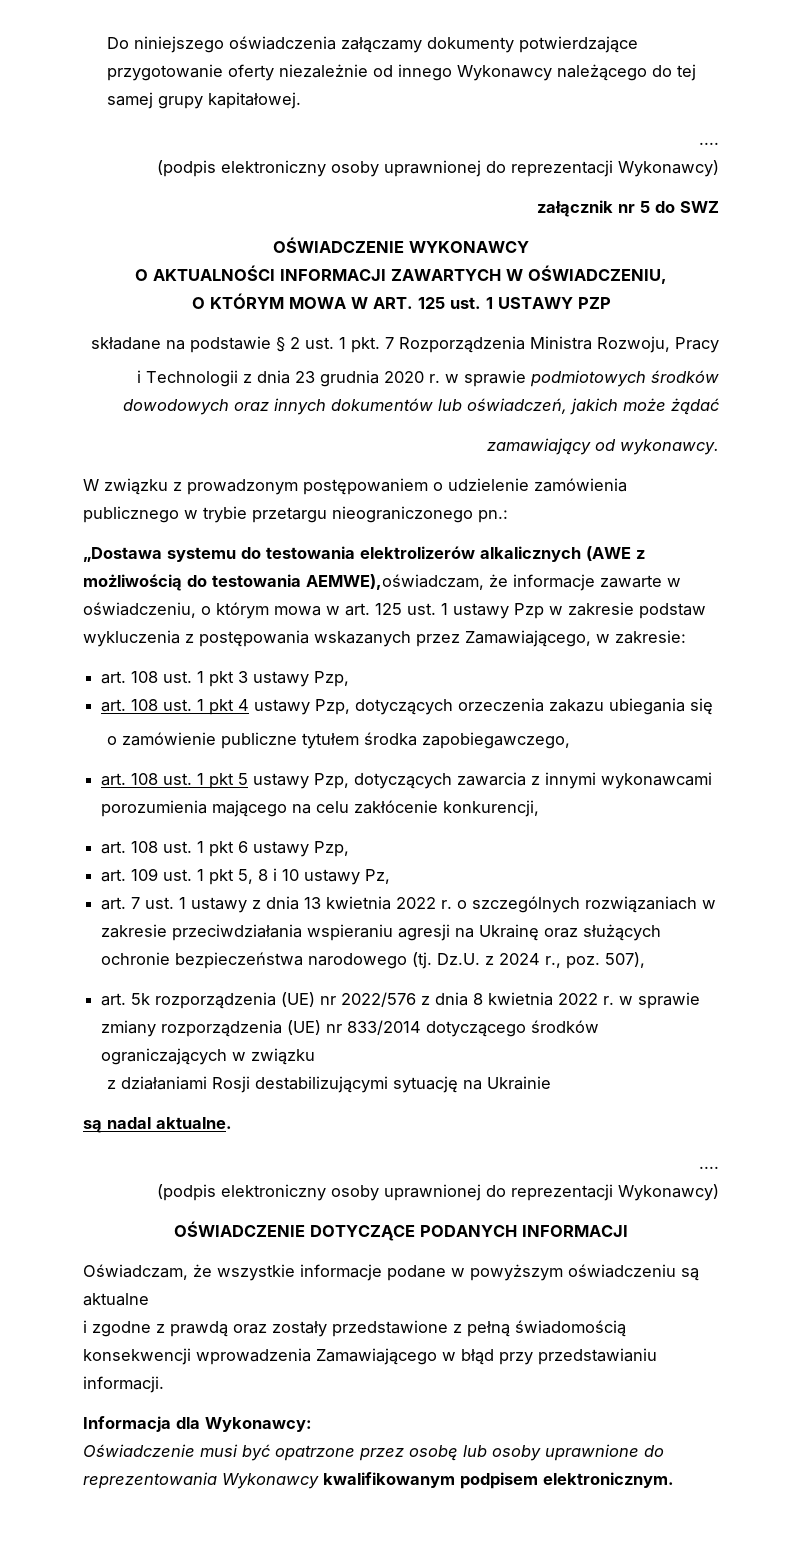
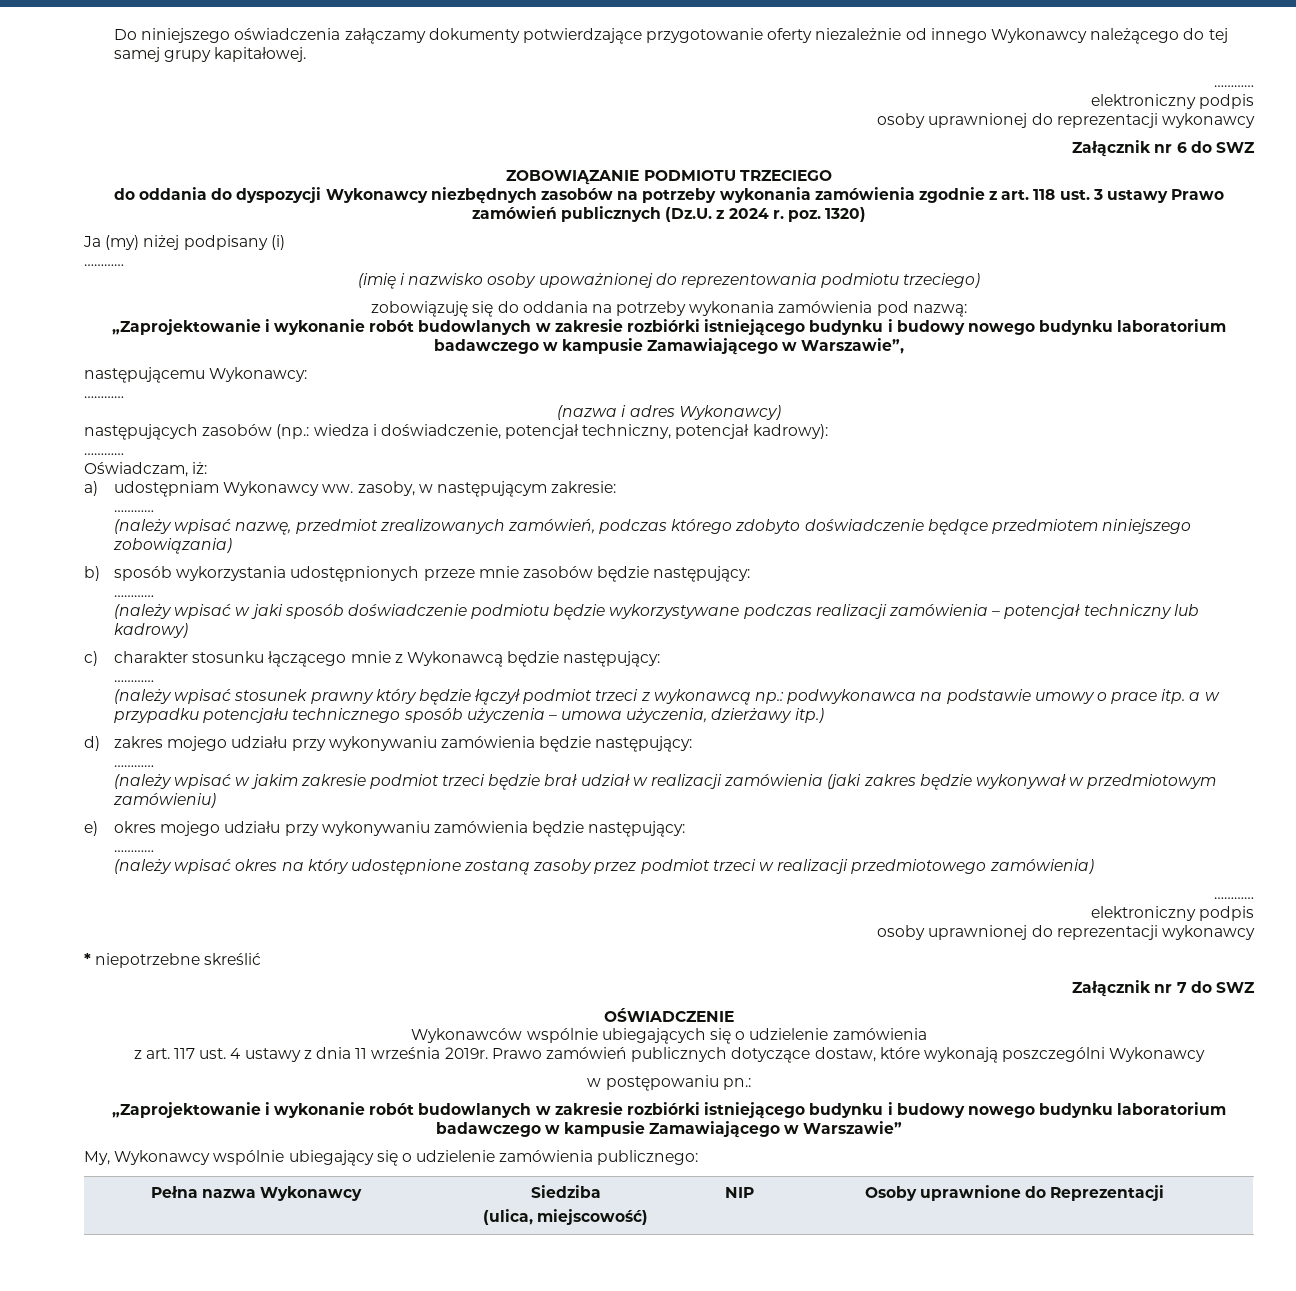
  Do niniejszego oświadczenia załączamy dokumenty potwierdzające przygotowanie oferty niezależnie od innego Wykonawcy należącego do tej samej grupy kapitałowej.
- ....
- (podpis elektroniczny osoby uprawnionej do reprezentacji Wykonawcy)
- załącznik nr 5 do SWZ
- OŚWIADCZENIE WYKONAWCY
- O AKTUALNOŚCI INFORMACJI ZAWARTYCH W OŚWIADCZENIU,
- O KTÓRYM MOWA W ART. 125 ust. 1 USTAWY PZP
- składane na podstawie § 2 ust. 1 pkt. 7 Rozporządzenia Ministra Rozwoju, Pracy
- i Technologii z dnia 23 grudnia 2020 r. w sprawie podmiotowych środków dowodowych oraz innych dokumentów lub oświadczeń, jakich może żądać
- zamawiający od wykonawcy.
- W związku z prowadzonym postępowaniem o udzielenie zamówienia publicznego w trybie przetargu nieograniczonego pn.:
- „Dostawa systemu do testowania elektrolizerów alkalicznych (AWE z możliwością do testowania AEMWE),oświadczam, że informacje zawarte w oświadczeniu, o którym mowa w art. 125 ust. 1 ustawy Pzp w zakresie podstaw wykluczenia z postępowania wskazanych przez Zamawiającego, w zakresie:
- art. 108 ust. 1 pkt 3 ustawy Pzp,
- art. 108 ust. 1 pkt 4 ustawy Pzp, dotyczących orzeczenia zakazu ubiegania się
- o zamówienie publiczne tytułem środka zapobiegawczego,
- art. 108 ust. 1 pkt 5 ustawy Pzp, dotyczących zawarcia z innymi wykonawcami porozumienia mającego na celu zakłócenie konkurencji,
- art. 108 ust. 1 pkt 6 ustawy Pzp,
- art. 109 ust. 1 pkt 5, 8 i 10 ustawy Pz,
- art. 7 ust. 1 ustawy z dnia 13 kwietnia 2022 r. o szczególnych rozwiązaniach w zakresie przeciwdziałania wspieraniu agresji na Ukrainę oraz służących ochronie bezpieczeństwa narodowego (tj. Dz.U. z 2024 r., poz. 507),
- art. 5k rozporządzenia (UE) nr 2022/576 z dnia 8 kwietnia 2022 r. w sprawie zmiany rozporządzenia (UE) nr 833/2014 dotyczącego środków ograniczających w związku
- z działaniami Rosji destabilizującymi sytuację na Ukrainie
- są nadal aktualne.
- ....
- (podpis elektroniczny osoby uprawnionej do reprezentacji Wykonawcy)
- OŚWIADCZENIE DOTYCZĄCE PODANYCH INFORMACJI
- Oświadczam, że wszystkie informacje podane w powyższym oświadczeniu są aktualne
- i zgodne z prawdą oraz zostały przedstawione z pełną świadomością konsekwencji wprowadzenia Zamawiającego w błąd przy przedstawianiu informacji.
- Informacja dla Wykonawcy:
- Oświadczenie musi być opatrzone przez osobę lub osoby uprawnione do reprezentowania Wykonawcy kwalifikowanym podpisem elektronicznym.
+ …………
+ elektroniczny podpis
+ osoby uprawnionej do reprezentacji wykonawcy
+ Załącznik nr 6 do SWZ
+ ZOBOWIĄZANIE PODMIOTU TRZECIEGO
+ do oddania do dyspozycji Wykonawcy niezbędnych zasobów na potrzeby wykonania zamówienia zgodnie z art. 118 ust. 3 ustawy Prawo zamówień publicznych (Dz.U. z 2024 r. poz. 1320)
+ Ja (my) niżej podpisany (i)
+ …………
+ (imię i nazwisko osoby upoważnionej do reprezentowania podmiotu trzeciego)
+ zobowiązuję się do oddania na potrzeby wykonania zamówienia pod nazwą:
+ „Zaprojektowanie i wykonanie robót budowlanych w zakresie rozbiórki istniejącego budynku i budowy nowego budynku laboratorium badawczego w kampusie Zamawiającego w Warszawie”,
+ następującemu Wykonawcy:
+ …………
+ (nazwa i adres Wykonawcy)
+ następujących zasobów (np.: wiedza i doświadczenie, potencjał techniczny, potencjał kadrowy):
+ …………
+ Oświadczam, iż:
+ a) udostępniam Wykonawcy ww. zasoby, w następującym zakresie:
+ …………
+ (należy wpisać nazwę, przedmiot zrealizowanych zamówień, podczas którego zdobyto doświadczenie będące przedmiotem niniejszego zobowiązania)
+ b) sposób wykorzystania udostępnionych przeze mnie zasobów będzie następujący:
+ …………
+ (należy wpisać w jaki sposób doświadczenie podmiotu będzie wykorzystywane podczas realizacji zamówienia – potencjał techniczny lub kadrowy)
+ c) charakter stosunku łączącego mnie z Wykonawcą będzie następujący:
+ …………
+ (należy wpisać stosunek prawny który będzie łączył podmiot trzeci z wykonawcą np.: podwykonawca na podstawie umowy o prace itp. a w przypadku potencjału technicznego sposób użyczenia – umowa użyczenia, dzierżawy itp.)
+ d) zakres mojego udziału przy wykonywaniu zamówienia będzie następujący:
+ …………
+ (należy wpisać w jakim zakresie podmiot trzeci będzie brał udział w realizacji zamówienia (jaki zakres będzie wykonywał w przedmiotowym zamówieniu)
+ e) okres mojego udziału przy wykonywaniu zamówienia będzie następujący:
+ …………
+ (należy wpisać okres na który udostępnione zostaną zasoby przez podmiot trzeci w realizacji przedmiotowego zamówienia)
+ …………
+ elektroniczny podpis
+ osoby uprawnionej do reprezentacji wykonawcy
+ * niepotrzebne skreślić
+ Załącznik nr 7 do SWZ
+ OŚWIADCZENIE
+ Wykonawców wspólnie ubiegających się o udzielenie zamówienia
+ z art. 117 ust. 4 ustawy z dnia 11 września 2019r. Prawo zamówień publicznych dotyczące dostaw, które wykonają poszczególni Wykonawcy
+ w postępowaniu pn.:
+ „Zaprojektowanie i wykonanie robót budowlanych w zakresie rozbiórki istniejącego budynku i budowy nowego budynku laboratorium badawczego w kampusie Zamawiającego w Warszawie”
+ My, Wykonawcy wspólnie ubiegający się o udzielenie zamówienia publicznego:
+ Pełna nazwa Wykonawcy | Siedziba
+ (ulica, miejscowość) | NIP | Osoby uprawnione do Reprezentacji

